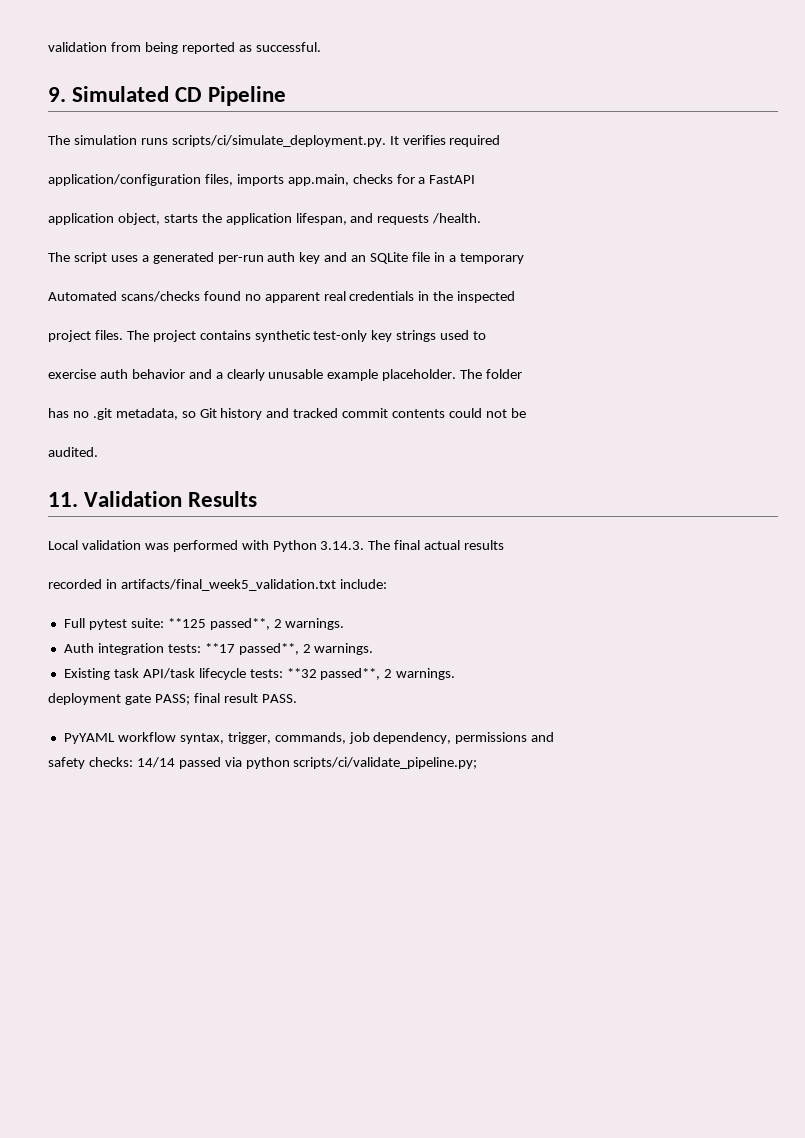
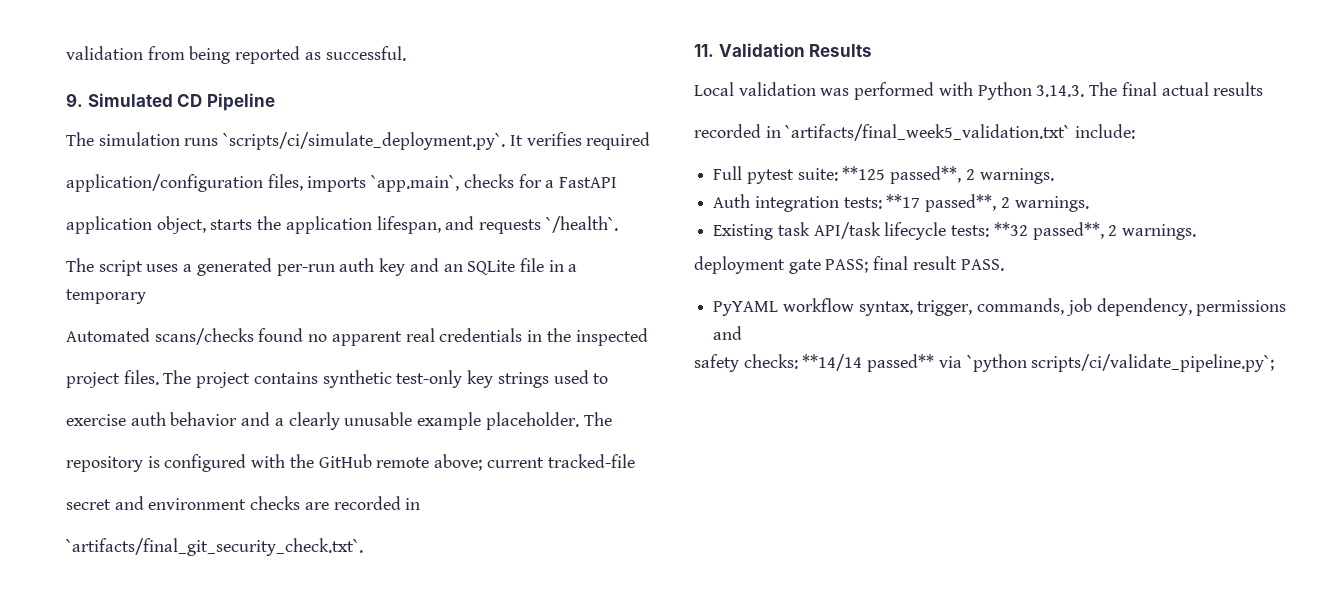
- The simulation runs scripts/ci/simulate_deployment.py. It verifies required
+ The simulation runs `scripts/ci/simulate_deployment.py`. It verifies required
- application/configuration files, imports app.main, checks for a FastAPI
+ application/configuration files, imports `app.main`, checks for a FastAPI
- application object, starts the application lifespan, and requests /health.
+ application object, starts the application lifespan, and requests `/health`.
- exercise auth behavior and a clearly unusable example placeholder. The folder
- has no .git metadata, so Git history and tracked commit contents could not be
- audited.
+ exercise auth behavior and a clearly unusable example placeholder. The
+ repository is configured with the GitHub remote above; current tracked-file
+ secret and environment checks are recorded in
+ `artifacts/final_git_security_check.txt`.
- recorded in artifacts/final_week5_validation.txt include:
+ recorded in `artifacts/final_week5_validation.txt` include:
- safety checks: 14/14 passed via python scripts/ci/validate_pipeline.py;
+ safety checks: **14/14 passed** via `python scripts/ci/validate_pipeline.py`;

